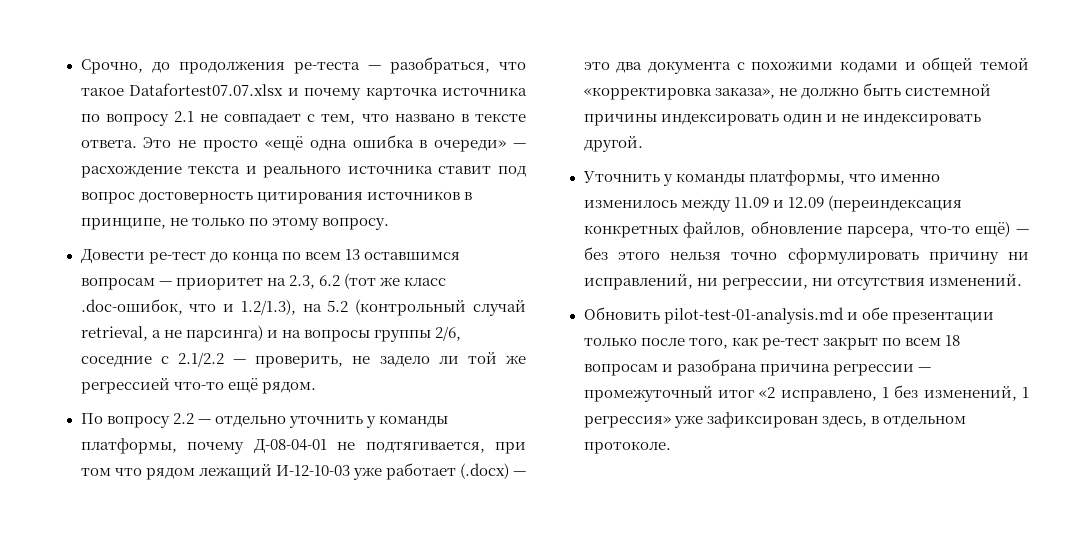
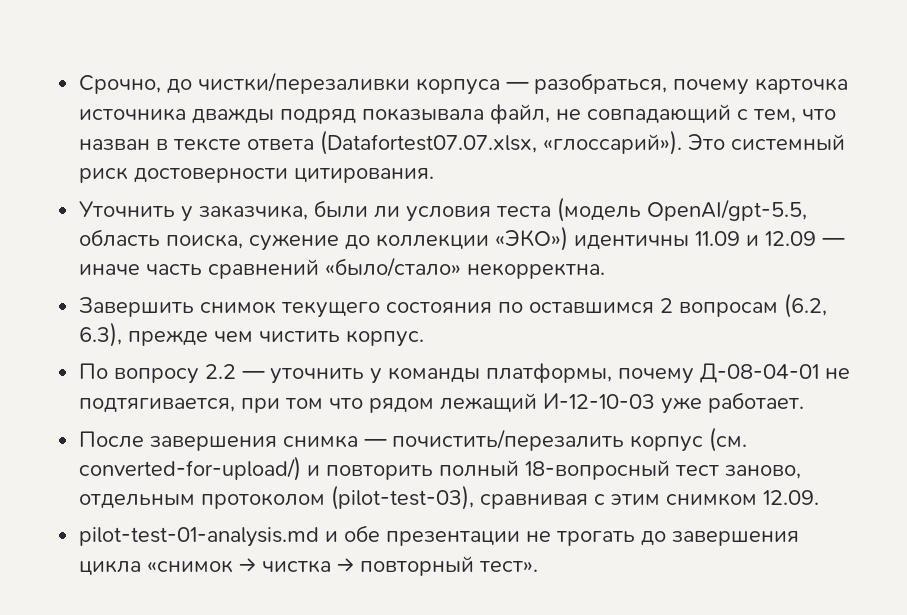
- Срочно, до продолжения ре-теста — разобраться, что такое Datafortest07.07.xlsx и почему карточка источника по вопросу 2.1 не совпадает с тем, что названо в тексте ответа. Это не просто «ещё одна ошибка в очереди» — расхождение текста и реального источника ставит под вопрос достоверность цитирования источников в принципе, не только по этому вопросу.
- Довести ре-тест до конца по всем 13 оставшимся вопросам — приоритет на 2.3, 6.2 (тот же класс .doc-ошибок, что и 1.2/1.3), на 5.2 (контрольный случай retrieval, а не парсинга) и на вопросы группы 2/6, соседние с 2.1/2.2 — проверить, не задело ли той же регрессией что-то ещё рядом.
+ Срочно, до чистки/перезаливки корпуса — разобраться, почему карточка источника дважды подряд показывала файл, не совпадающий с тем, что назван в тексте ответа (Datafortest07.07.xlsx, «глоссарий»). Это системный риск достоверности цитирования.
+ Уточнить у заказчика, были ли условия теста (модель OpenAI/gpt-5.5, область поиска, сужение до коллекции «ЭКО») идентичны 11.09 и 12.09 — иначе часть сравнений «было/стало» некорректна.
+ Завершить снимок текущего состояния по оставшимся 2 вопросам (6.2, 6.3), прежде чем чистить корпус.
- По вопросу 2.2 — отдельно уточнить у команды платформы, почему Д-08-04-01 не подтягивается, при том что рядом лежащий И-12-10-03 уже работает (.docx) — это два документа с похожими кодами и общей темой «корректировка заказа», не должно быть системной причины индексировать один и не индексировать другой.
- Уточнить у команды платформы, что именно изменилось между 11.09 и 12.09 (переиндексация конкретных файлов, обновление парсера, что-то ещё) — без этого нельзя точно сформулировать причину ни исправлений, ни регрессии, ни отсутствия изменений.
- Обновить pilot-test-01-analysis.md и обе презентации только после того, как ре-тест закрыт по всем 18 вопросам и разобрана причина регрессии — промежуточный итог «2 исправлено, 1 без изменений, 1 регрессия» уже зафиксирован здесь, в отдельном протоколе.
+ По вопросу 2.2 — уточнить у команды платформы, почему Д-08-04-01 не подтягивается, при том что рядом лежащий И-12-10-03 уже работает.
+ После завершения снимка — почистить/перезалить корпус (см. converted-for-upload/) и повторить полный 18-вопросный тест заново, отдельным протоколом (pilot-test-03), сравнивая с этим снимком 12.09.
+ pilot-test-01-analysis.md и обе презентации не трогать до завершения цикла «снимок → чистка → повторный тест».

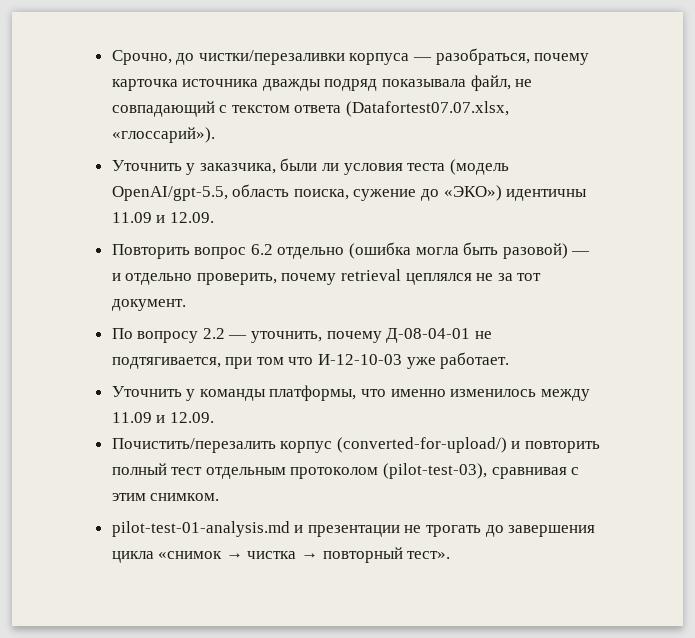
- Срочно, до чистки/перезаливки корпуса — разобраться, почему карточка источника дважды подряд показывала файл, не совпадающий с тем, что назван в тексте ответа (Datafortest07.07.xlsx, «глоссарий»). Это системный риск достоверности цитирования.
+ Срочно, до чистки/перезаливки корпуса — разобраться, почему карточка источника дважды подряд показывала файл, не совпадающий с текстом ответа (Datafortest07.07.xlsx, «глоссарий»).
- Уточнить у заказчика, были ли условия теста (модель OpenAI/gpt-5.5, область поиска, сужение до коллекции «ЭКО») идентичны 11.09 и 12.09 — иначе часть сравнений «было/стало» некорректна.
- Завершить снимок текущего состояния по оставшимся 2 вопросам (6.2, 6.3), прежде чем чистить корпус.
+ Уточнить у заказчика, были ли условия теста (модель OpenAI/gpt-5.5, область поиска, сужение до «ЭКО») идентичны 11.09 и 12.09.
+ Повторить вопрос 6.2 отдельно (ошибка могла быть разовой) — и отдельно проверить, почему retrieval цеплялся не за тот документ.
- По вопросу 2.2 — уточнить у команды платформы, почему Д-08-04-01 не подтягивается, при том что рядом лежащий И-12-10-03 уже работает.
+ По вопросу 2.2 — уточнить, почему Д-08-04-01 не подтягивается, при том что И-12-10-03 уже работает.
- После завершения снимка — почистить/перезалить корпус (см. converted-for-upload/) и повторить полный 18-вопросный тест заново, отдельным протоколом (pilot-test-03), сравнивая с этим снимком 12.09.
+ Уточнить у команды платформы, что именно изменилось между 11.09 и 12.09.
+ Почистить/перезалить корпус (converted-for-upload/) и повторить полный тест отдельным протоколом (pilot-test-03), сравнивая с этим снимком.
- pilot-test-01-analysis.md и обе презентации не трогать до завершения цикла «снимок → чистка → повторный тест».
+ pilot-test-01-analysis.md и презентации не трогать до завершения цикла «снимок → чистка → повторный тест».

